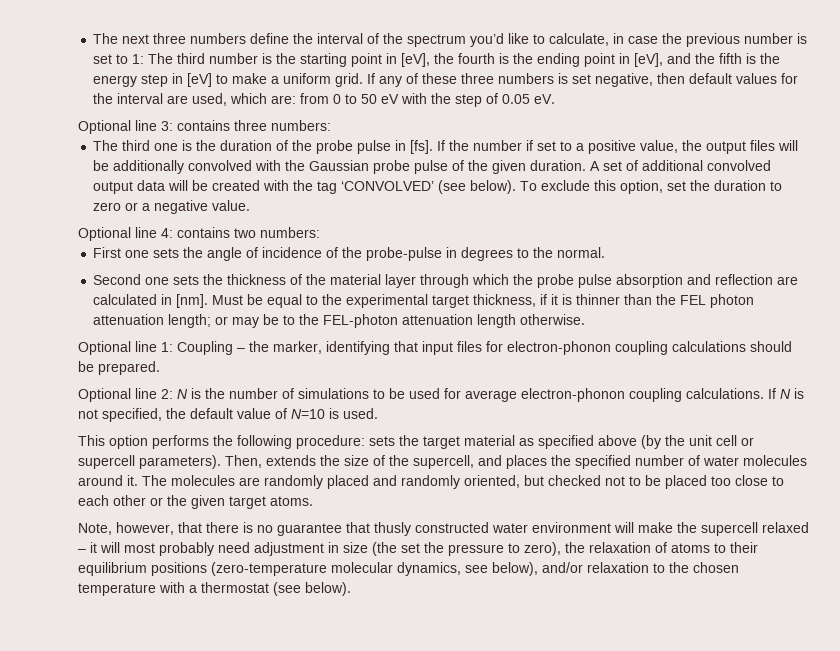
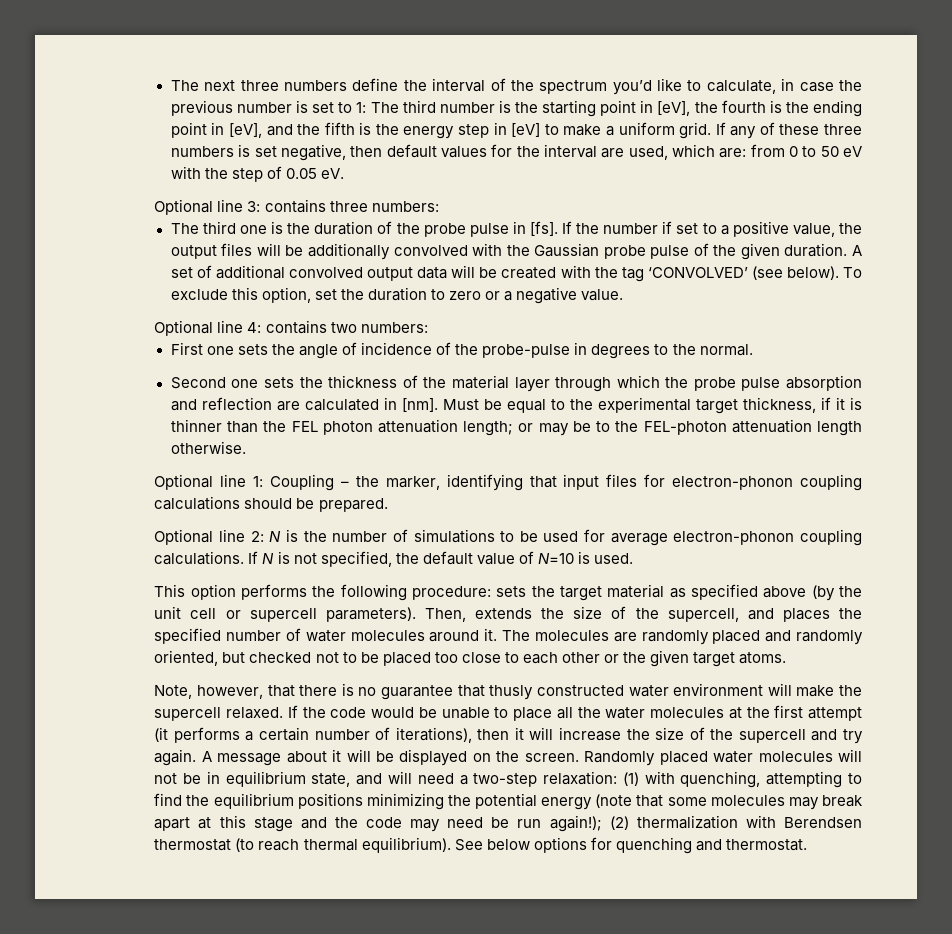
- Note, however, that there is no guarantee that thusly constructed water environment will make the supercell relaxed – it will most probably need adjustment in size (the set the pressure to zero), the relaxation of atoms to their equilibrium positions (zero-temperature molecular dynamics, see below), and/or relaxation to the chosen temperature with a thermostat (see below).
+ Note, however, that there is no guarantee that thusly constructed water environment will make the supercell relaxed. If the code would be unable to place all the water molecules at the first attempt (it performs a certain number of iterations), then it will increase the size of the supercell and try again. A message about it will be displayed on the screen. Randomly placed water molecules will not be in equilibrium state, and will need a two-step relaxation: (1) with quenching, attempting to find the equilibrium positions minimizing the potential energy (note that some molecules may break apart at this stage and the code may need be run again!); (2) thermalization with Berendsen thermostat (to reach thermal equilibrium). See below options for quenching and thermostat.

